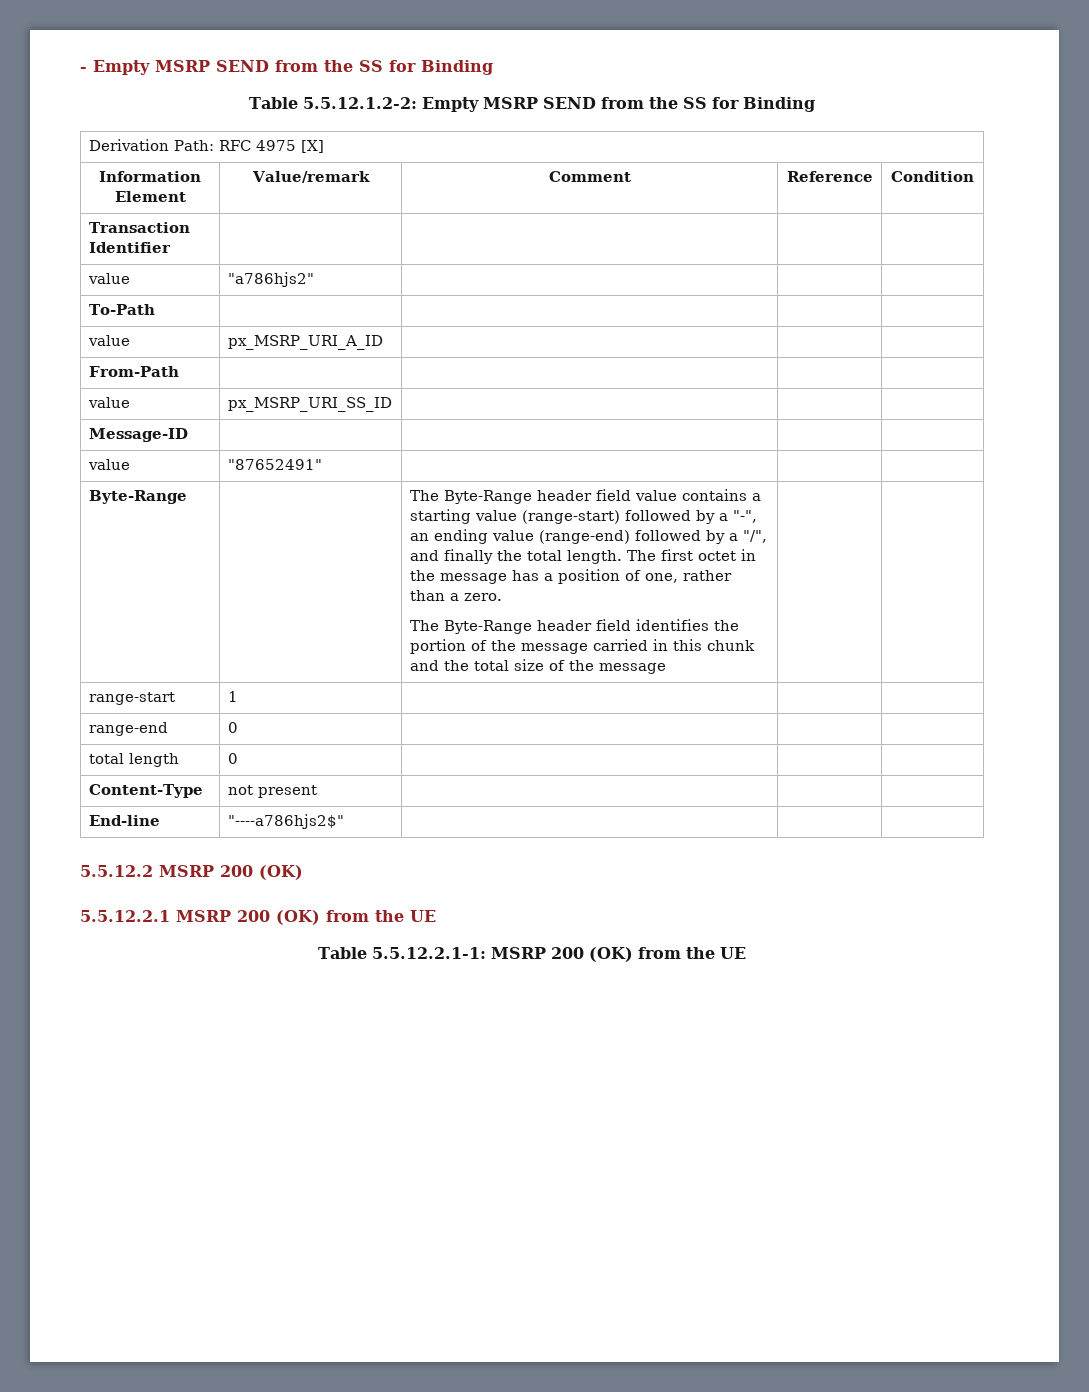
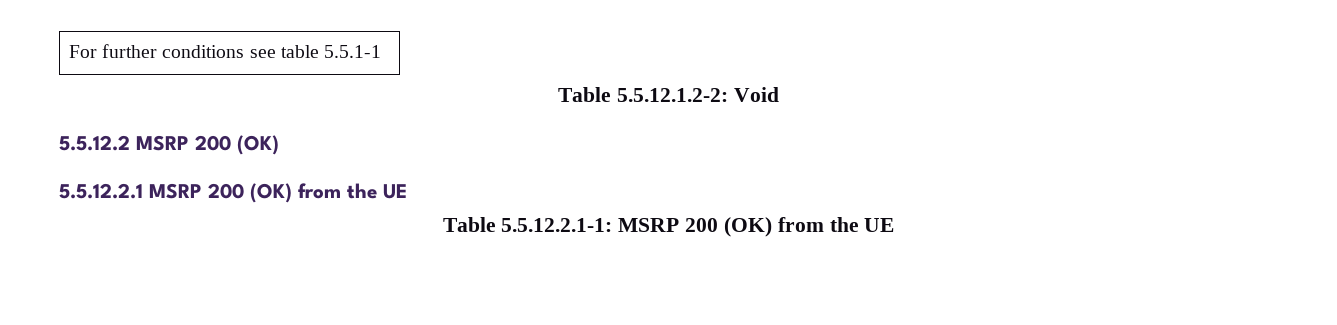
- - Empty MSRP SEND from the SS for Binding
- Table 5.5.12.1.2-2: Empty MSRP SEND from the SS for Binding
- Derivation Path: RFC 4975 [X]
- Information Element | Value/remark | Comment | Reference | Condition
- Transaction Identifier | | | |
- value | "a786hjs2" | | |
- To-Path | | | |
- value | px_MSRP_URI_A_ID | | |
- From-Path | | | |
- value | px_MSRP_URI_SS_ID | | |
- Message-ID | | | |
- value | "87652491" | | |
- Byte-Range | | The Byte-Range header field value contains a starting value (range-start) followed by a "-", an ending value (range-end) followed by a "/", and finally the total length. The first octet in the message has a position of one, rather than a zero.
- The Byte-Range header field identifies the portion of the message carried in this chunk and the total size of the message | |
- range-start | 1 | | |
- range-end | 0 | | |
- total length | 0 | | |
- Content-Type | not present | | |
- End-line | "----a786hjs2$" | | |
+ For further conditions see table 5.5.1-1
+ Table 5.5.12.1.2-2: Void

